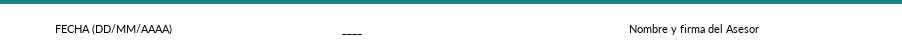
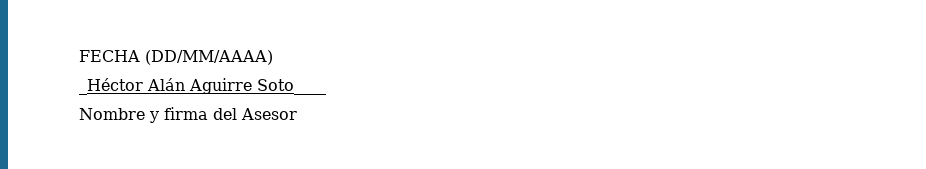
- ____
+ _Héctor Alán Aguirre Soto____

